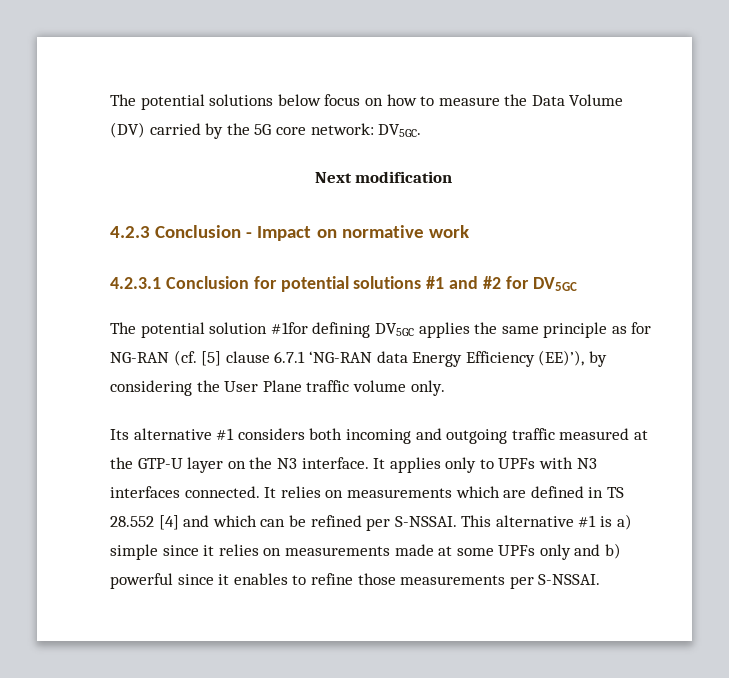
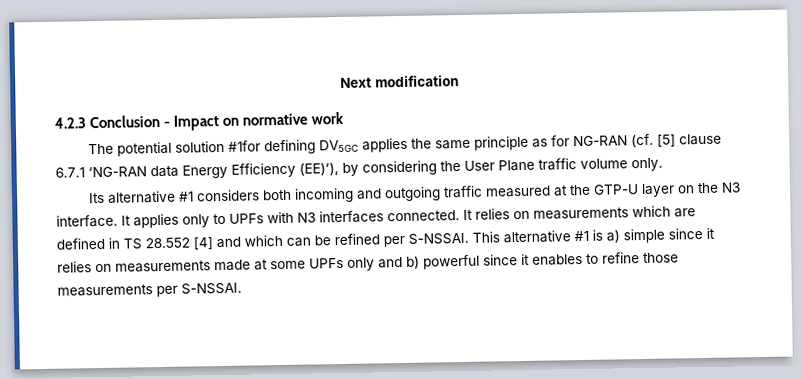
- The potential solutions below focus on how to measure the Data Volume (DV) carried by the 5G core network: DV5GC.
- 4.2.3.1 Conclusion for potential solutions #1 and #2 for DV5GC

